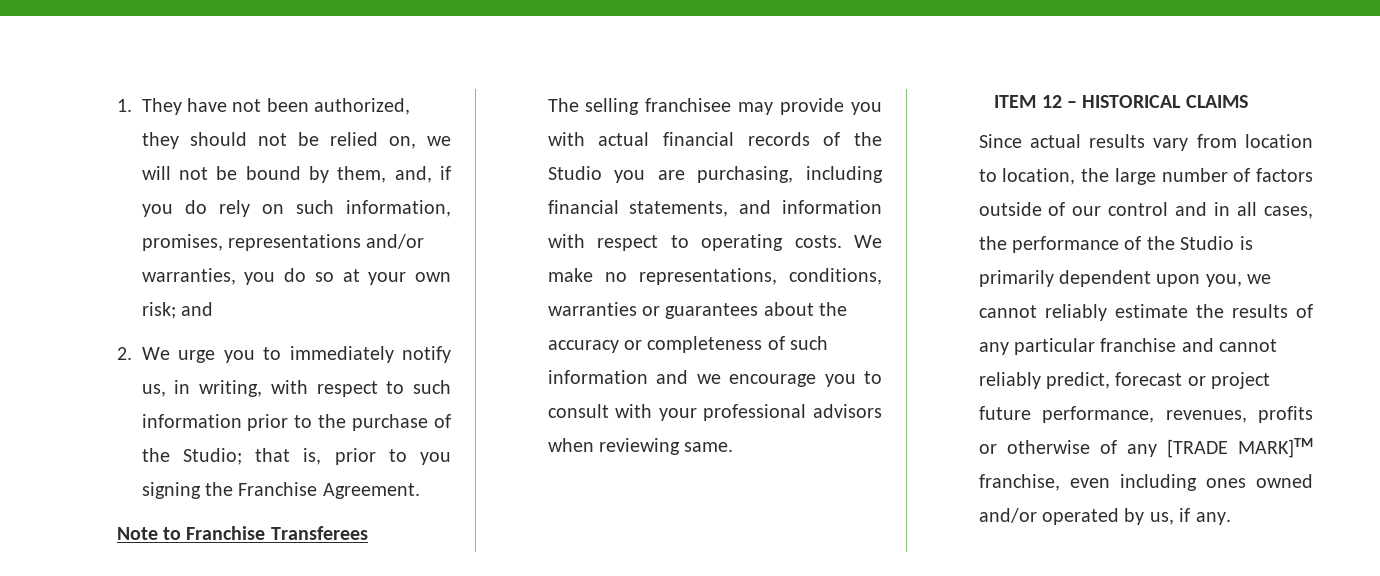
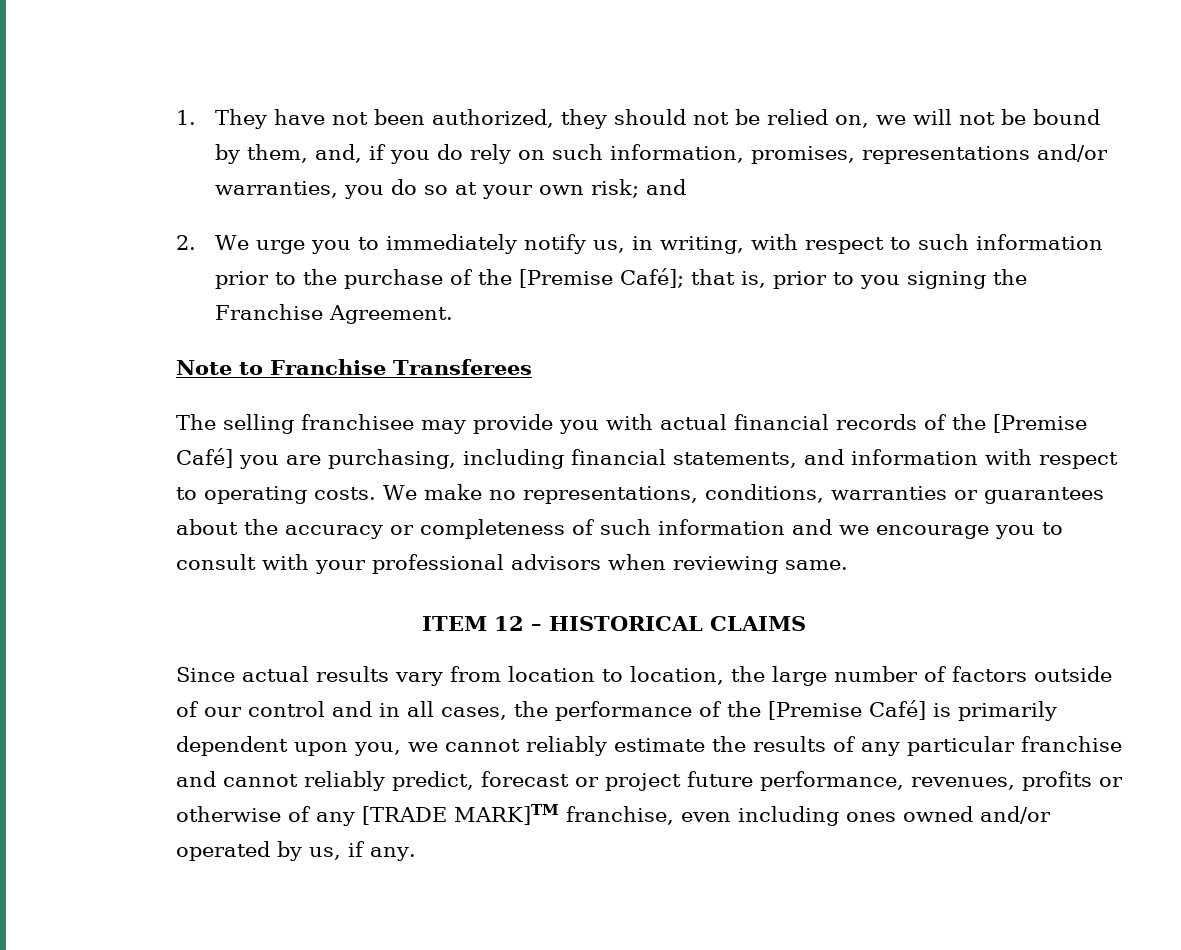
- 2. We urge you to immediately notify us, in writing, with respect to such information prior to the purchase of the Studio; that is, prior to you signing the Franchise Agreement.
+ 2. We urge you to immediately notify us, in writing, with respect to such information prior to the purchase of the [Premise Café]; that is, prior to you signing the Franchise Agreement.
- The selling franchisee may provide you with actual financial records of the Studio you are purchasing, including financial statements, and information with respect to operating costs.
+ The selling franchisee may provide you with actual financial records of the [Premise Café] you are purchasing, including financial statements, and information with respect to operating costs.
- Since actual results vary from location to location, the large number of factors outside of our control and in all cases, the performance of the Studio is primarily dependent upon you, we cannot reliably estimate the results of any particular franchise and cannot reliably predict, forecast or project future performance, revenues, profits or otherwise of any [TRADE MARK]TM franchise, even including ones owned and/or operated by us, if any.
+ Since actual results vary from location to location, the large number of factors outside of our control and in all cases, the performance of the [Premise Café] is primarily dependent upon you, we cannot reliably estimate the results of any particular franchise and cannot reliably predict, forecast or project future performance, revenues, profits or otherwise of any [TRADE MARK]TM franchise, even including ones owned and/or operated by us, if any.

